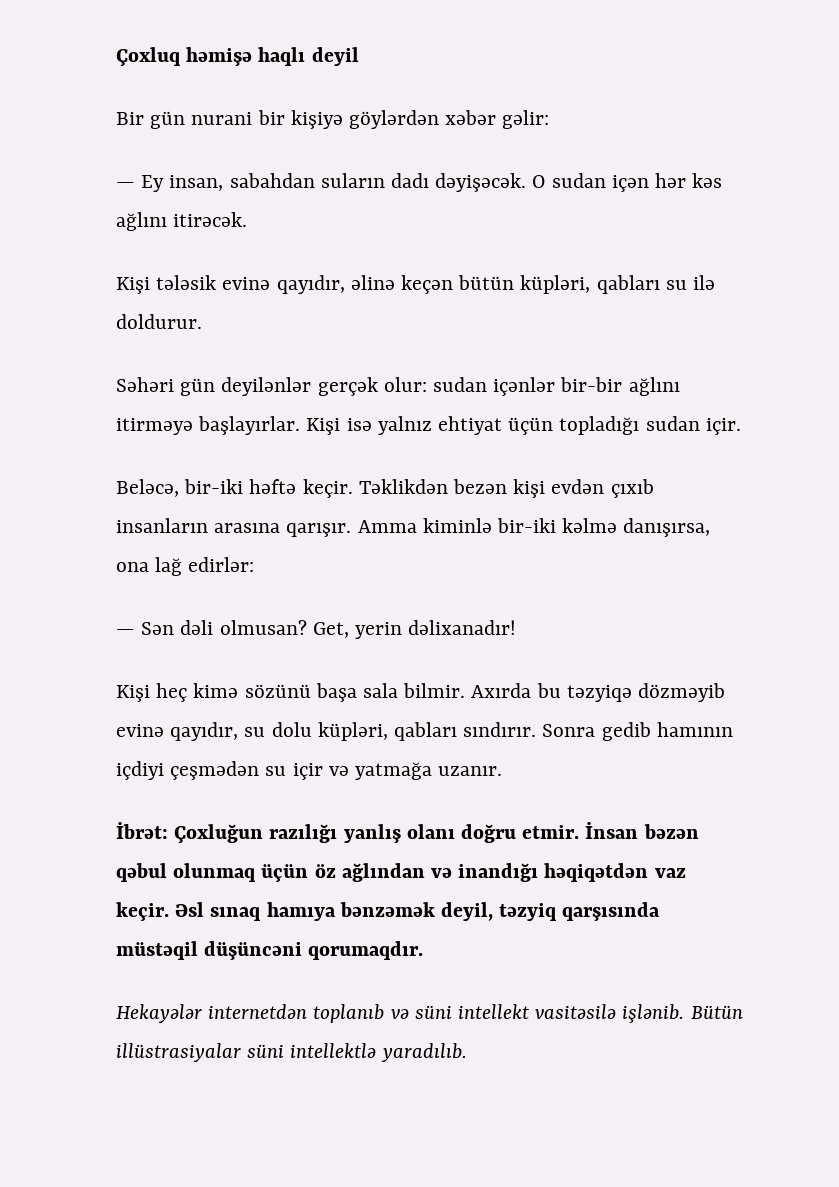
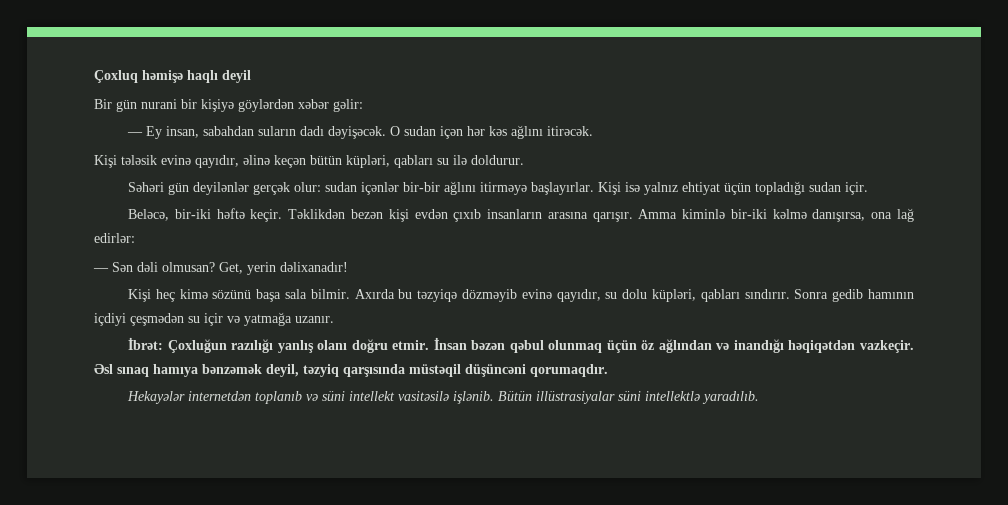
- İnsan bəzən qəbul olunmaq üçün öz ağlından və inandığı həqiqətdən vaz keçir.
+ İnsan bəzən qəbul olunmaq üçün öz ağlından və inandığı həqiqətdən vazkeçir.

